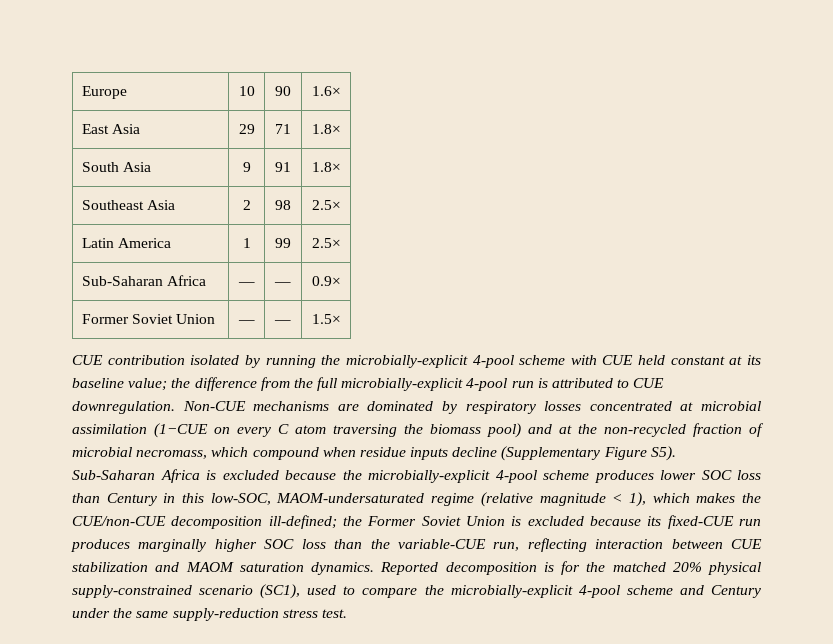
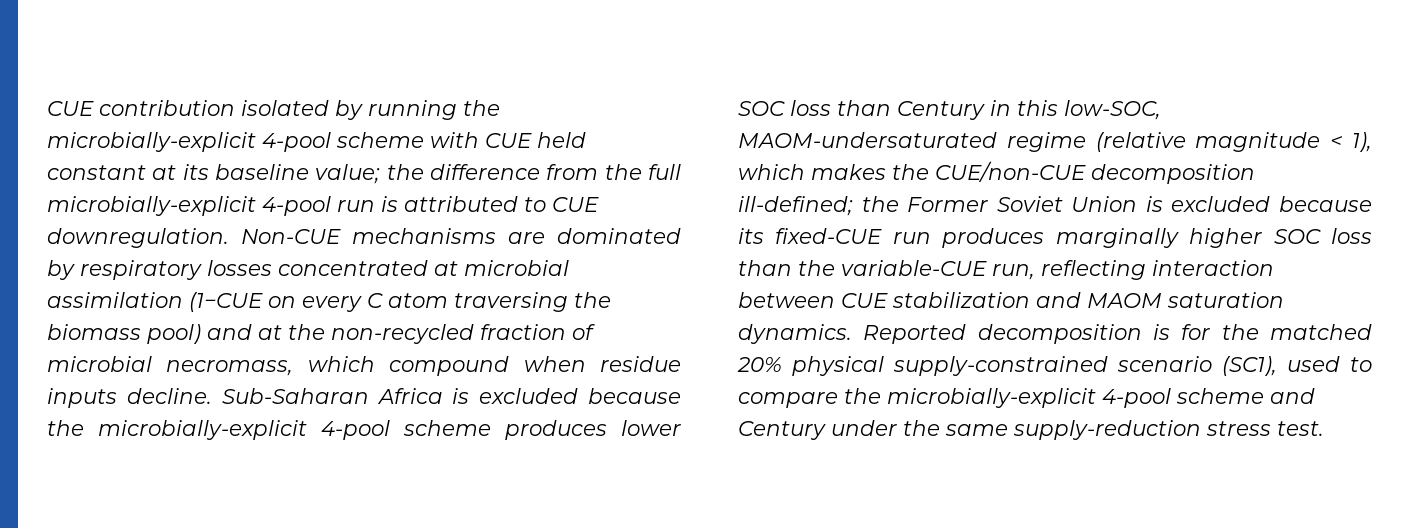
- Europe | 10 | 90 | 1.6×
- East Asia | 29 | 71 | 1.8×
- South Asia | 9 | 91 | 1.8×
- Southeast Asia | 2 | 98 | 2.5×
- Latin America | 1 | 99 | 2.5×
- Sub-Saharan Africa | — | — | 0.9×
- Former Soviet Union | — | — | 1.5×
- Non-CUE mechanisms are dominated by respiratory losses concentrated at microbial assimilation (1−CUE on every C atom traversing the biomass pool) and at the non-recycled fraction of microbial necromass, which compound when residue inputs decline (Supplementary Figure S5). Sub-Saharan Africa is excluded because the microbially-explicit 4-pool scheme produces lower SOC loss than Century in this low-SOC, MAOM-undersaturated regime (relative magnitude < 1), which makes the CUE/non-CUE decomposition ill-defined;
+ Non-CUE mechanisms are dominated by respiratory losses concentrated at microbial assimilation (1−CUE on every C atom traversing the biomass pool) and at the non-recycled fraction of microbial necromass, which compound when residue inputs decline. Sub-Saharan Africa is excluded because the microbially-explicit 4-pool scheme produces lower SOC loss than Century in this low-SOC, MAOM-undersaturated regime (relative magnitude < 1), which makes the CUE/non-CUE decomposition ill-defined;

